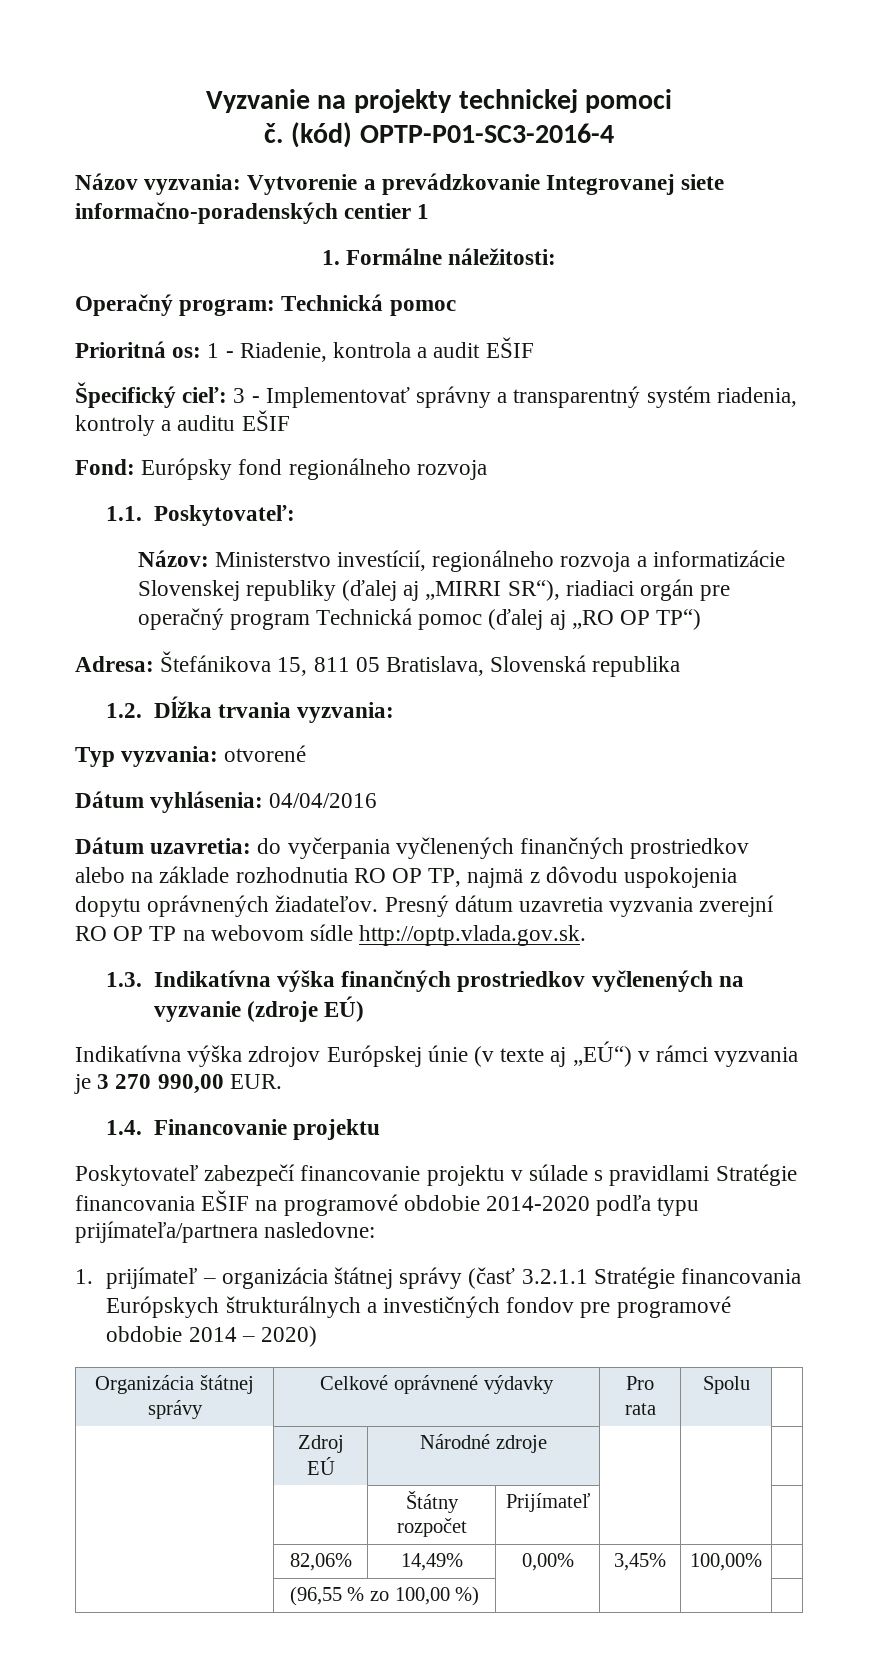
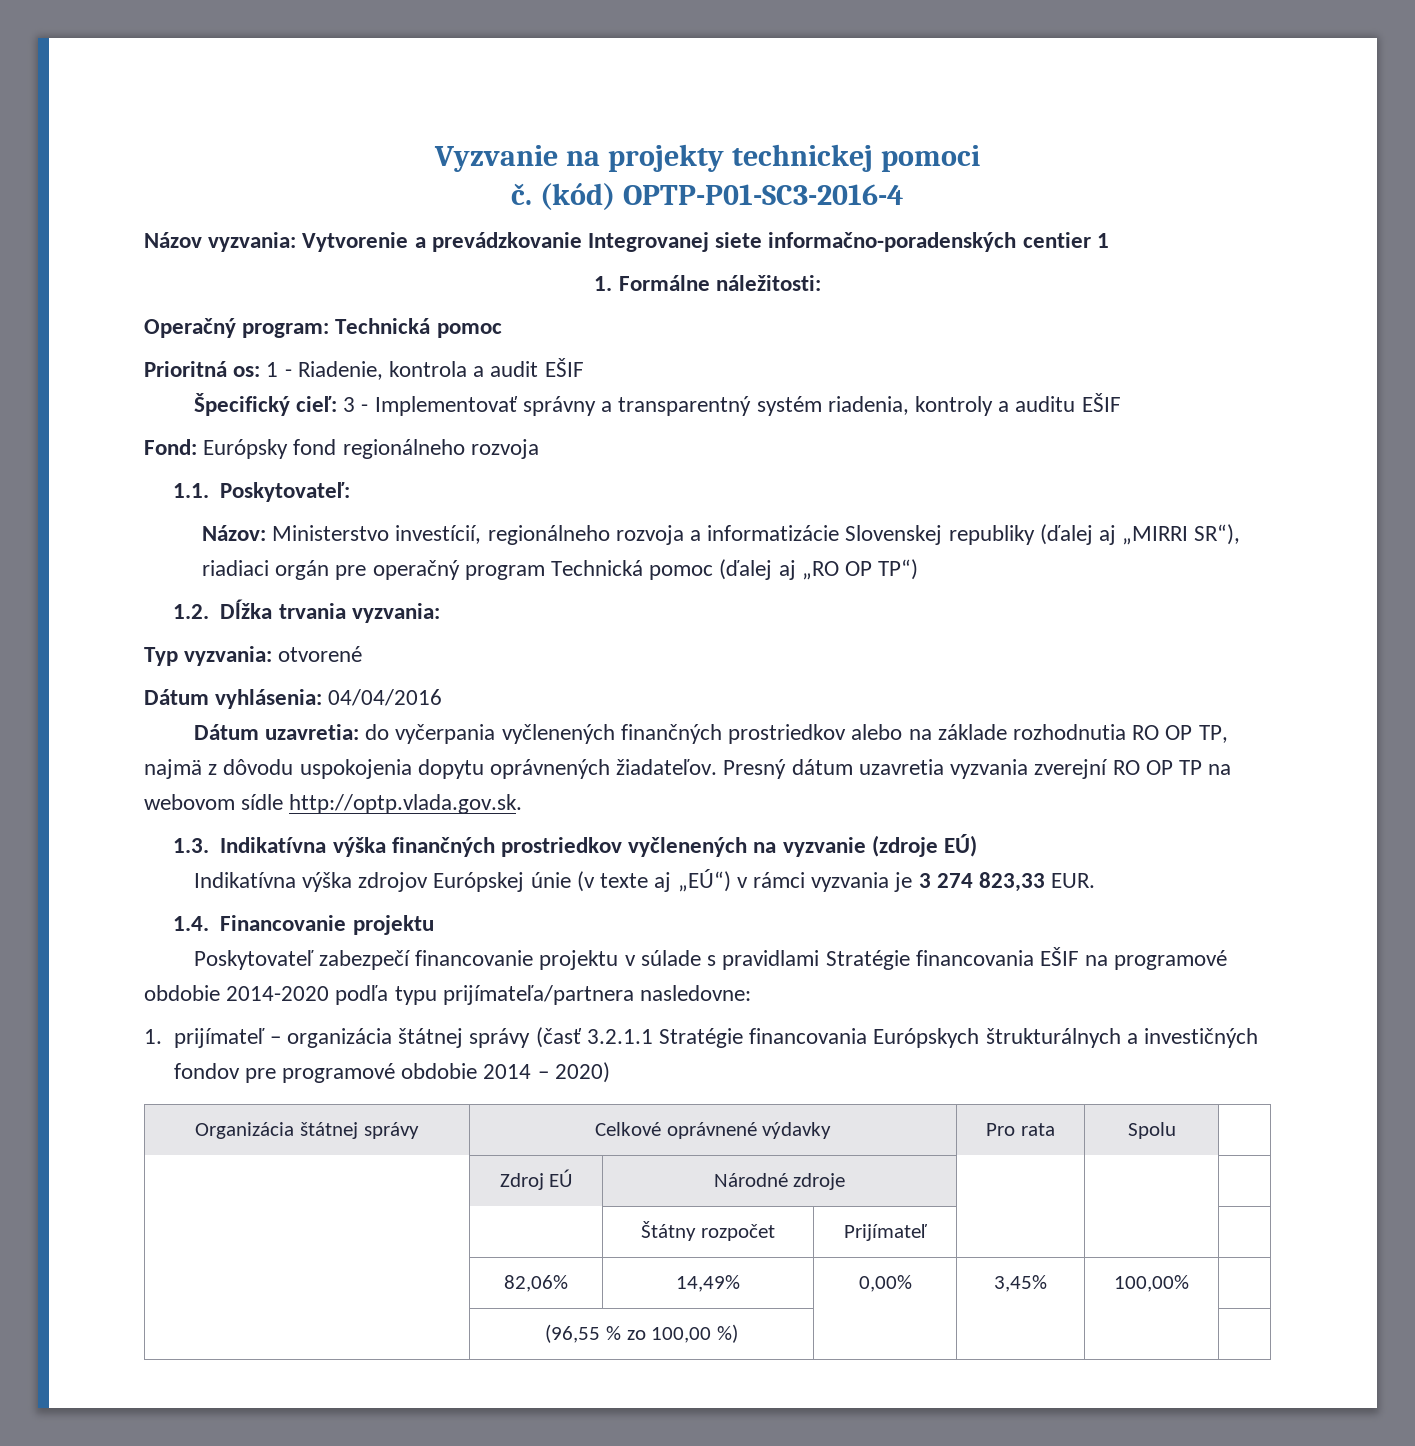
- Adresa: Štefánikova 15, 811 05 Bratislava, Slovenská republika
- Indikatívna výška zdrojov Európskej únie (v texte aj „EÚ“) v rámci vyzvania je 3 270 990,00 EUR.
+ Indikatívna výška zdrojov Európskej únie (v texte aj „EÚ“) v rámci vyzvania je 3 274 823,33 EUR.

